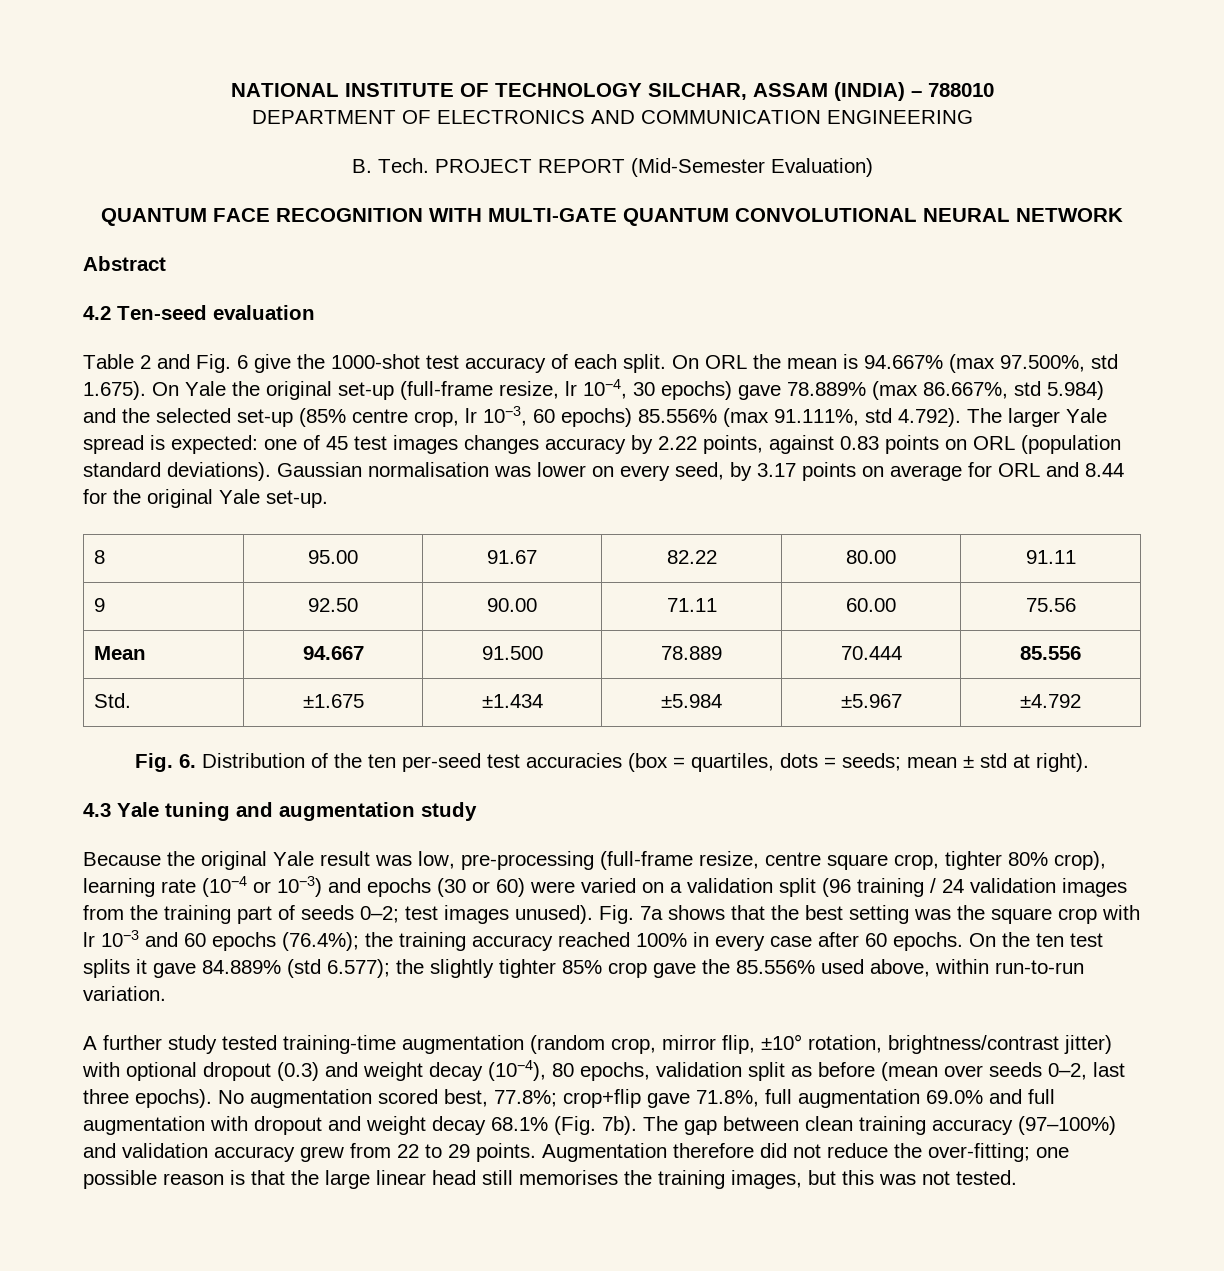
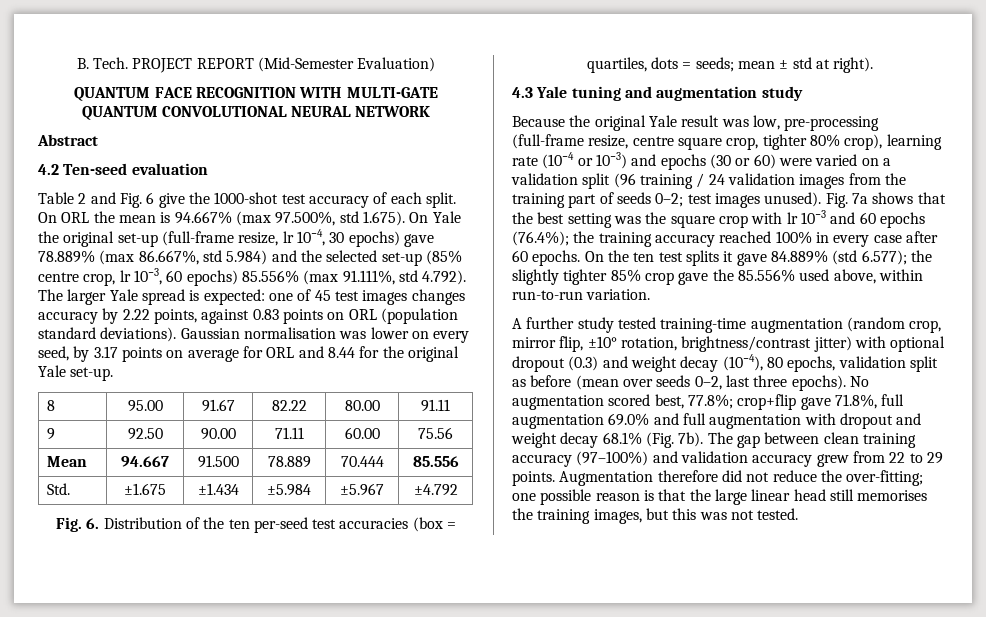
- NATIONAL INSTITUTE OF TECHNOLOGY SILCHAR, ASSAM (INDIA) – 788010
- DEPARTMENT OF ELECTRONICS AND COMMUNICATION ENGINEERING

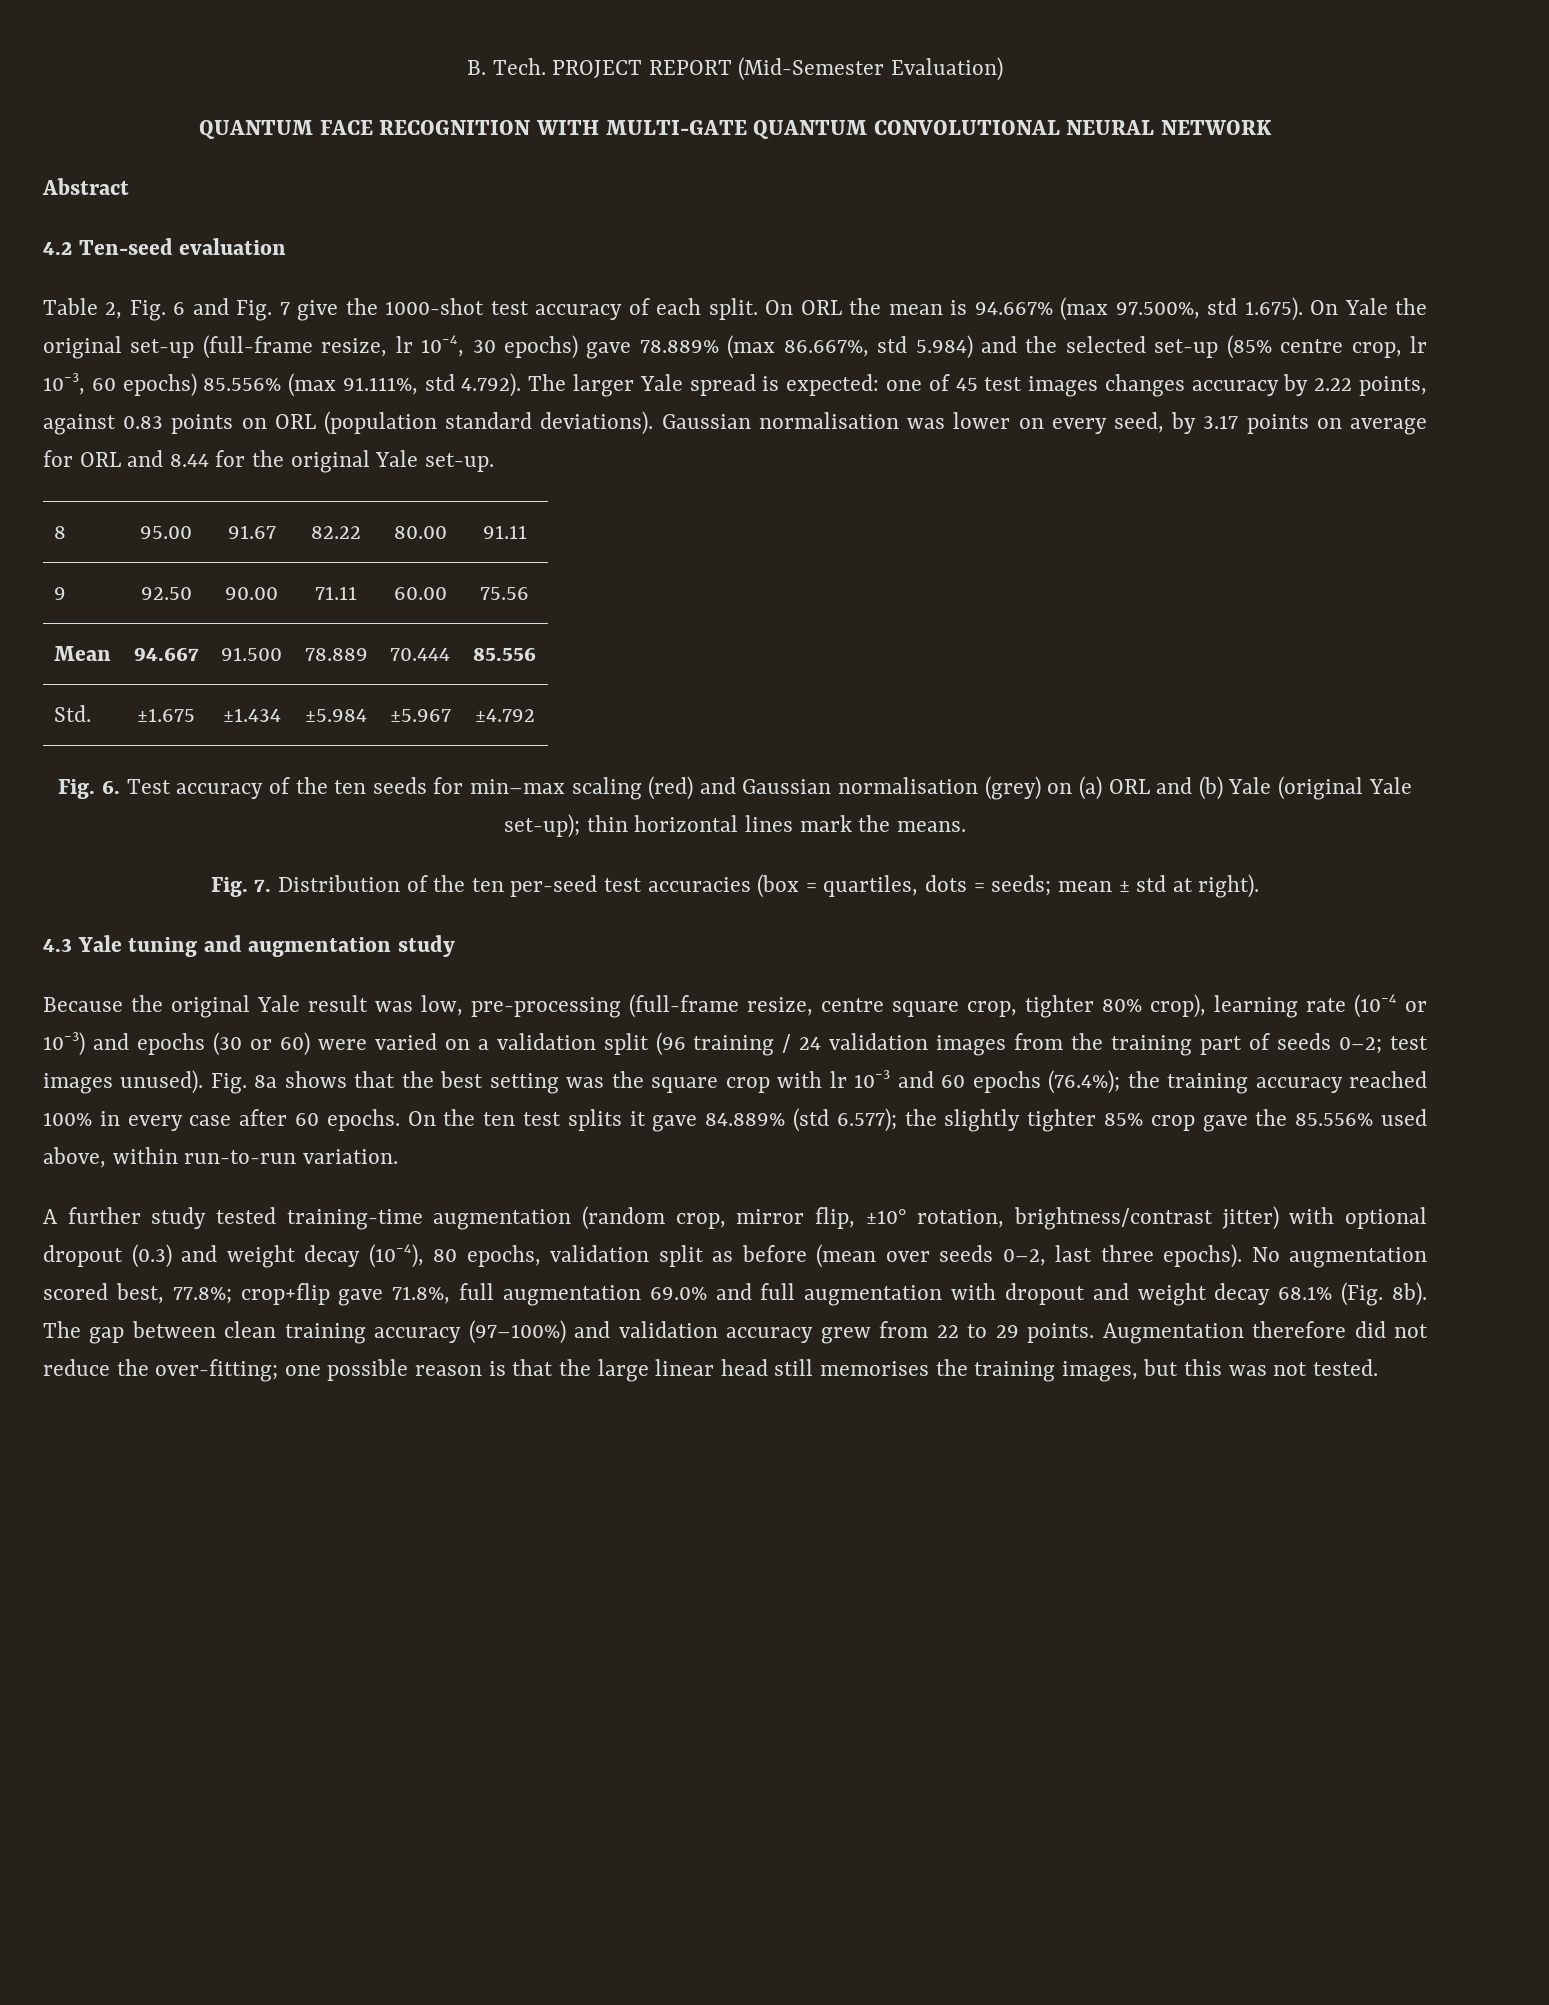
- Table 2 and Fig. 6 give the 1000-shot test accuracy of each split.
+ Table 2, Fig. 6 and Fig. 7 give the 1000-shot test accuracy of each split.
- Fig. 6. Distribution of the ten per-seed test accuracies (box = quartiles, dots = seeds; mean ± std at right).
+ Fig. 6. Test accuracy of the ten seeds for min–max scaling (red) and Gaussian normalisation (grey) on (a) ORL and (b) Yale (original Yale set-up); thin horizontal lines mark the means.
+ Fig. 7. Distribution of the ten per-seed test accuracies (box = quartiles, dots = seeds; mean ± std at right).
- Fig. 7a shows that the best setting was the square crop with lr 10−3 and 60 epochs (76.4%); the training accuracy reached 100% in every case after 60 epochs.
+ Fig. 8a shows that the best setting was the square crop with lr 10−3 and 60 epochs (76.4%); the training accuracy reached 100% in every case after 60 epochs.
- No augmentation scored best, 77.8%; crop+flip gave 71.8%, full augmentation 69.0% and full augmentation with dropout and weight decay 68.1% (Fig. 7b).
+ No augmentation scored best, 77.8%; crop+flip gave 71.8%, full augmentation 69.0% and full augmentation with dropout and weight decay 68.1% (Fig. 8b).

